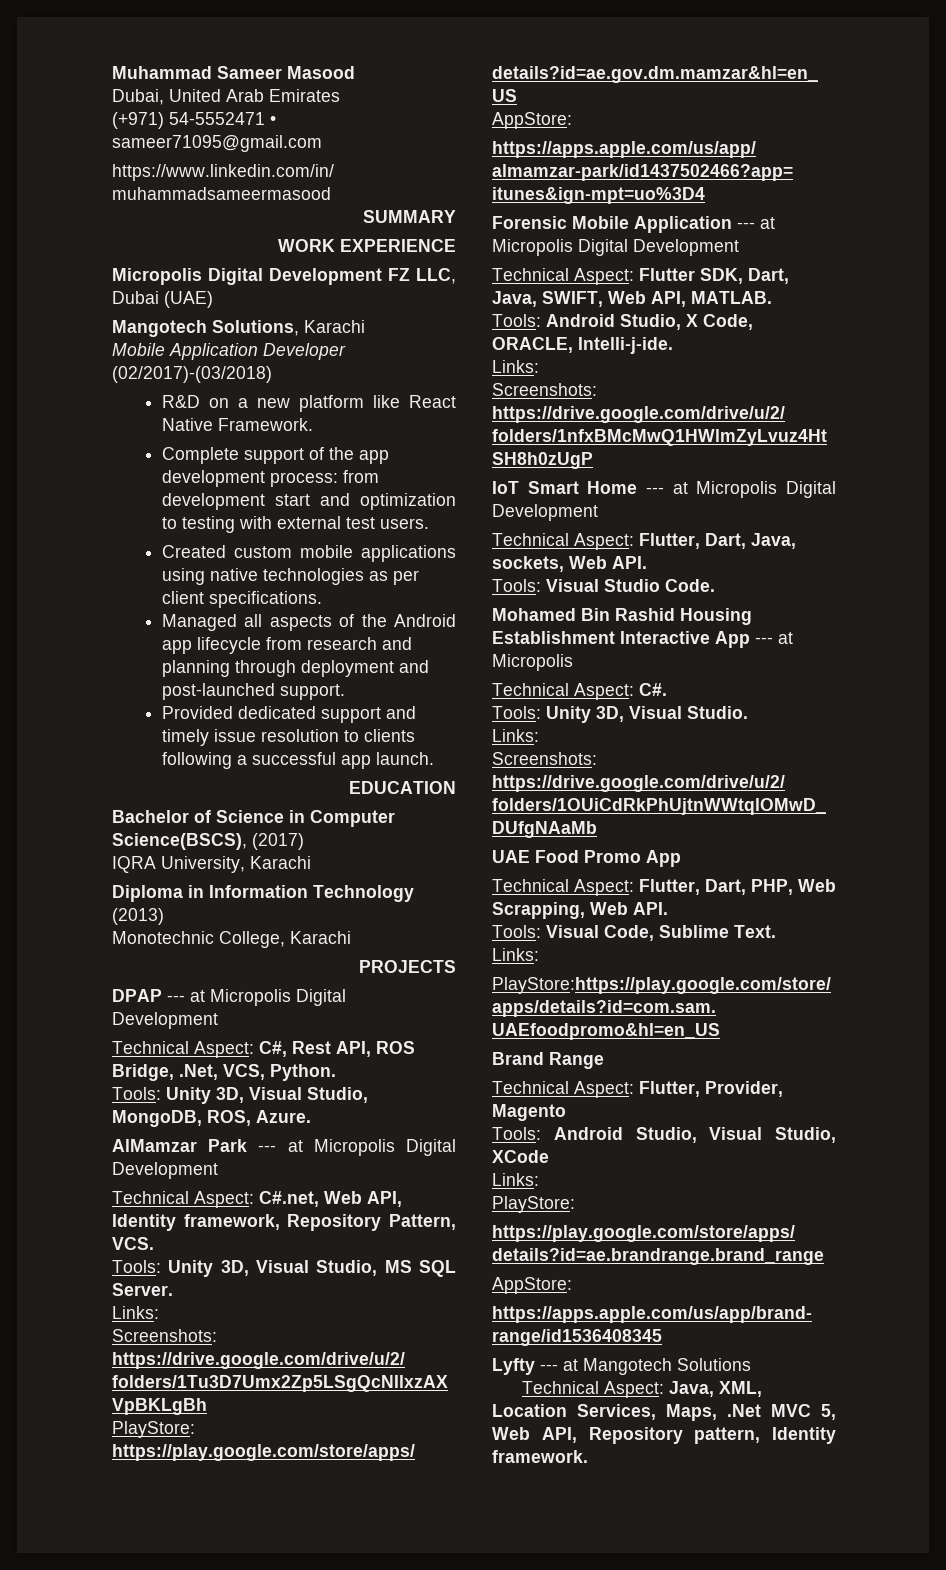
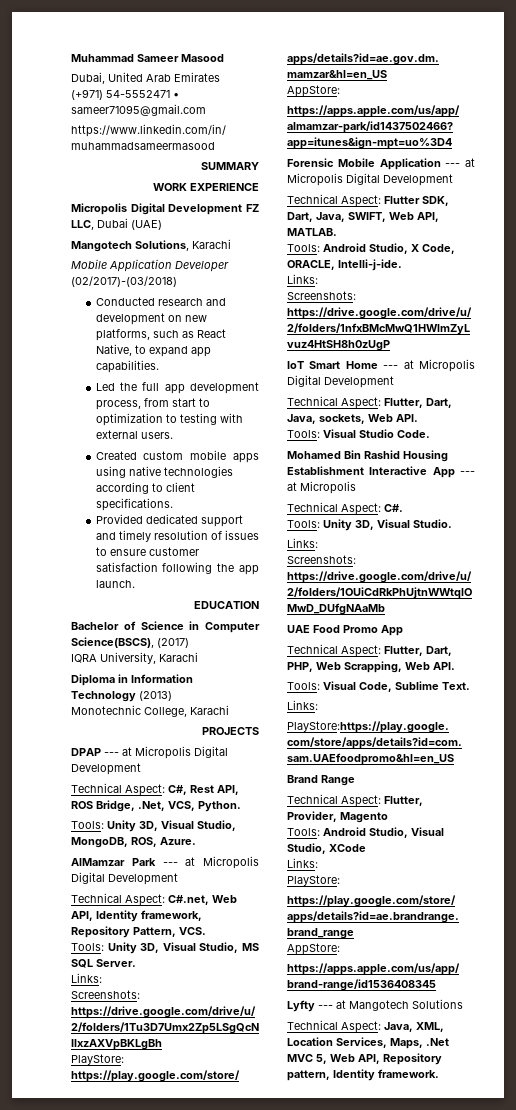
- R&D on a new platform like React Native Framework.
- Complete support of the app development process: from development start and optimization to testing with external test users.
+ Conducted research and development on new platforms, such as React Native, to expand app capabilities.
+ Led the full app development process, from start to optimization to testing with external users.
- Created custom mobile applications using native technologies as per client specifications.
+ Created custom mobile apps using native technologies according to client specifications.
- Managed all aspects of the Android app lifecycle from research and planning through deployment and post-launched support.
- Provided dedicated support and timely issue resolution to clients following a successful app launch.
+ Provided dedicated support and timely resolution of issues to ensure customer satisfaction following the app launch.

